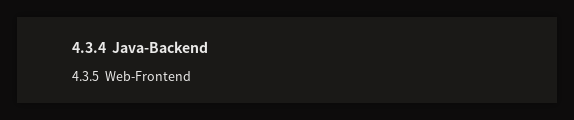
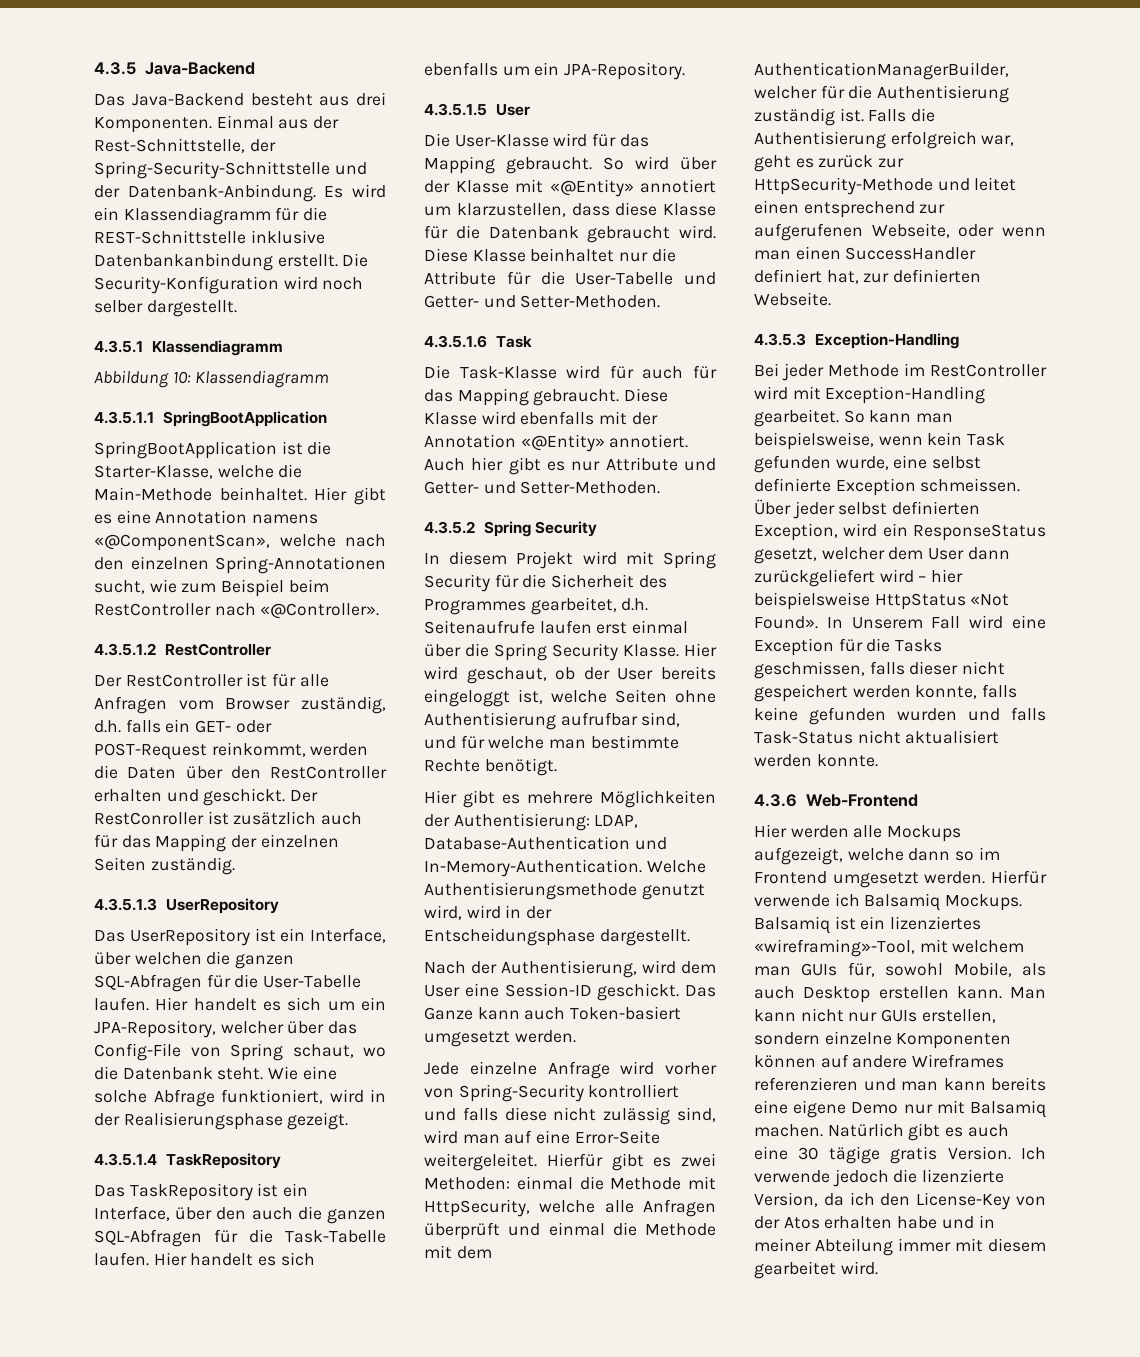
- 4.3.4 Java-Backend
+ 4.3.5 Java-Backend
- 4.3.5 Web-Frontend
+ Das Java-Backend besteht aus drei Komponenten. Einmal aus der Rest-Schnittstelle, der Spring-Security-Schnittstelle und der Datenbank-Anbindung. Es wird ein Klassendiagramm für die REST-Schnittstelle inklusive Datenbankanbindung erstellt. Die Security-Konfiguration wird noch selber dargestellt.
+ 4.3.5.1 Klassendiagramm
+ Abbildung 10: Klassendiagramm
+ 4.3.5.1.1 SpringBootApplication
+ SpringBootApplication ist die Starter-Klasse, welche die Main-Methode beinhaltet. Hier gibt es eine Annotation namens «@ComponentScan», welche nach den einzelnen Spring-Annotationen sucht, wie zum Beispiel beim RestController nach «@Controller».
+ 4.3.5.1.2 RestController
+ Der RestController ist für alle Anfragen vom Browser zuständig, d.h. falls ein GET- oder POST-Request reinkommt, werden die Daten über den RestController erhalten und geschickt. Der RestConroller ist zusätzlich auch für das Mapping der einzelnen Seiten zuständig.
+ 4.3.5.1.3 UserRepository
+ Das UserRepository ist ein Interface, über welchen die ganzen SQL-Abfragen für die User-Tabelle laufen. Hier handelt es sich um ein JPA-Repository, welcher über das Config-File von Spring schaut, wo die Datenbank steht. Wie eine solche Abfrage funktioniert, wird in der Realisierungsphase gezeigt.
+ 4.3.5.1.4 TaskRepository
+ Das TaskRepository ist ein Interface, über den auch die ganzen SQL-Abfragen für die Task-Tabelle laufen. Hier handelt es sich ebenfalls um ein JPA-Repository.
+ 4.3.5.1.5 User
+ Die User-Klasse wird für das Mapping gebraucht. So wird über der Klasse mit «@Entity» annotiert um klarzustellen, dass diese Klasse für die Datenbank gebraucht wird. Diese Klasse beinhaltet nur die Attribute für die User-Tabelle und Getter- und Setter-Methoden.
+ 4.3.5.1.6 Task
+ Die Task-Klasse wird für auch für das Mapping gebraucht. Diese Klasse wird ebenfalls mit der Annotation «@Entity» annotiert. Auch hier gibt es nur Attribute und Getter- und Setter-Methoden.
+ 4.3.5.2 Spring Security
+ In diesem Projekt wird mit Spring Security für die Sicherheit des Programmes gearbeitet, d.h. Seitenaufrufe laufen erst einmal über die Spring Security Klasse. Hier wird geschaut, ob der User bereits eingeloggt ist, welche Seiten ohne Authentisierung aufrufbar sind, und für welche man bestimmte Rechte benötigt.
+ Hier gibt es mehrere Möglichkeiten der Authentisierung: LDAP, Database-Authentication und In-Memory-Authentication. Welche Authentisierungsmethode genutzt wird, wird in der Entscheidungsphase dargestellt.
+ Nach der Authentisierung, wird dem User eine Session-ID geschickt. Das Ganze kann auch Token-basiert umgesetzt werden.
+ Jede einzelne Anfrage wird vorher von Spring-Security kontrolliert und falls diese nicht zulässig sind, wird man auf eine Error-Seite weitergeleitet. Hierfür gibt es zwei Methoden: einmal die Methode mit HttpSecurity, welche alle Anfragen überprüft und einmal die Methode mit dem AuthenticationManagerBuilder, welcher für die Authentisierung zuständig ist. Falls die Authentisierung erfolgreich war, geht es zurück zur HttpSecurity-Methode und leitet einen entsprechend zur aufgerufenen Webseite, oder wenn man einen SuccessHandler definiert hat, zur definierten Webseite.
+ 4.3.5.3 Exception-Handling
+ Bei jeder Methode im RestController wird mit Exception-Handling gearbeitet. So kann man beispielsweise, wenn kein Task gefunden wurde, eine selbst definierte Exception schmeissen. Über jeder selbst definierten Exception, wird ein ResponseStatus gesetzt, welcher dem User dann zurückgeliefert wird – hier beispielsweise HttpStatus «Not Found». In Unserem Fall wird eine Exception für die Tasks geschmissen, falls dieser nicht gespeichert werden konnte, falls keine gefunden wurden und falls Task-Status nicht aktualisiert werden konnte.
+ 4.3.6 Web-Frontend
+ Hier werden alle Mockups aufgezeigt, welche dann so im Frontend umgesetzt werden. Hierfür verwende ich Balsamiq Mockups. Balsamiq ist ein lizenziertes «wireframing»-Tool, mit welchem man GUIs für, sowohl Mobile, als auch Desktop erstellen kann. Man kann nicht nur GUIs erstellen, sondern einzelne Komponenten können auf andere Wireframes referenzieren und man kann bereits eine eigene Demo nur mit Balsamiq machen. Natürlich gibt es auch eine 30 tägige gratis Version. Ich verwende jedoch die lizenzierte Version, da ich den License-Key von der Atos erhalten habe und in meiner Abteilung immer mit diesem gearbeitet wird.

